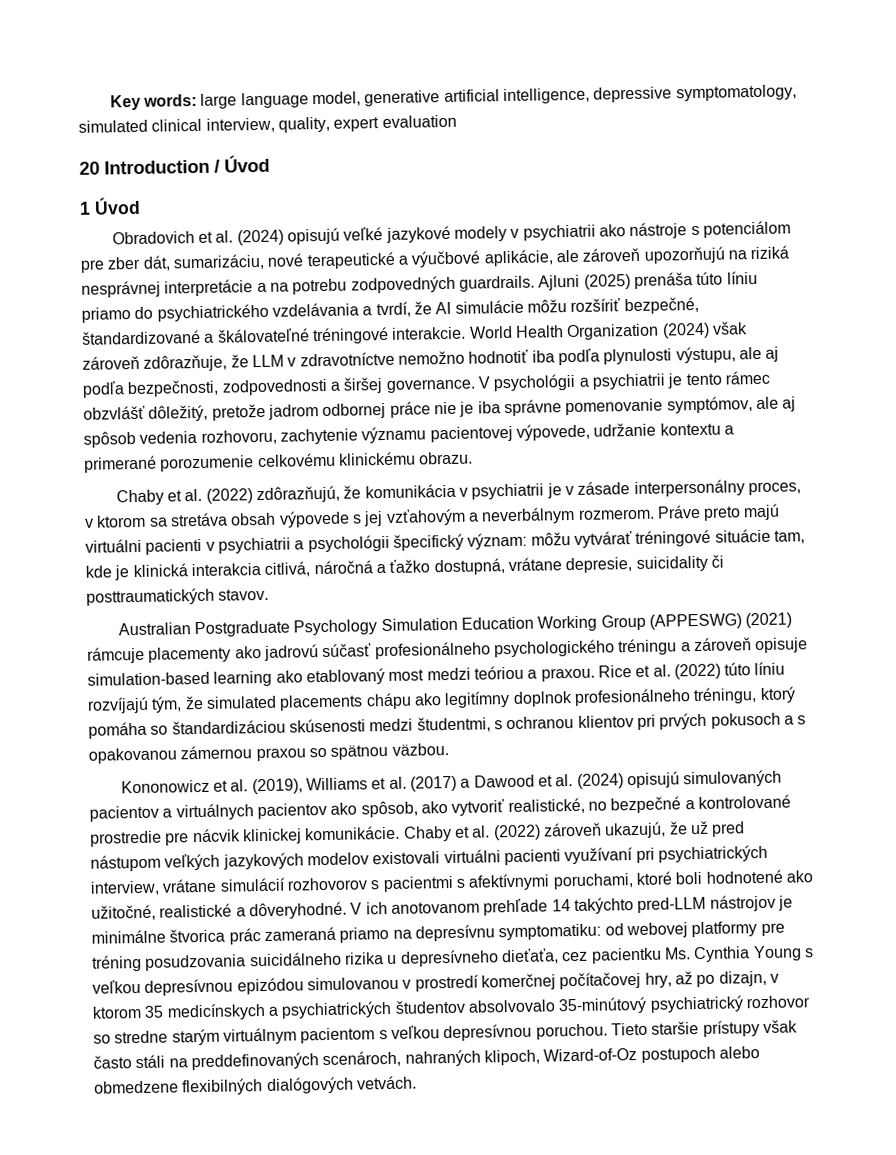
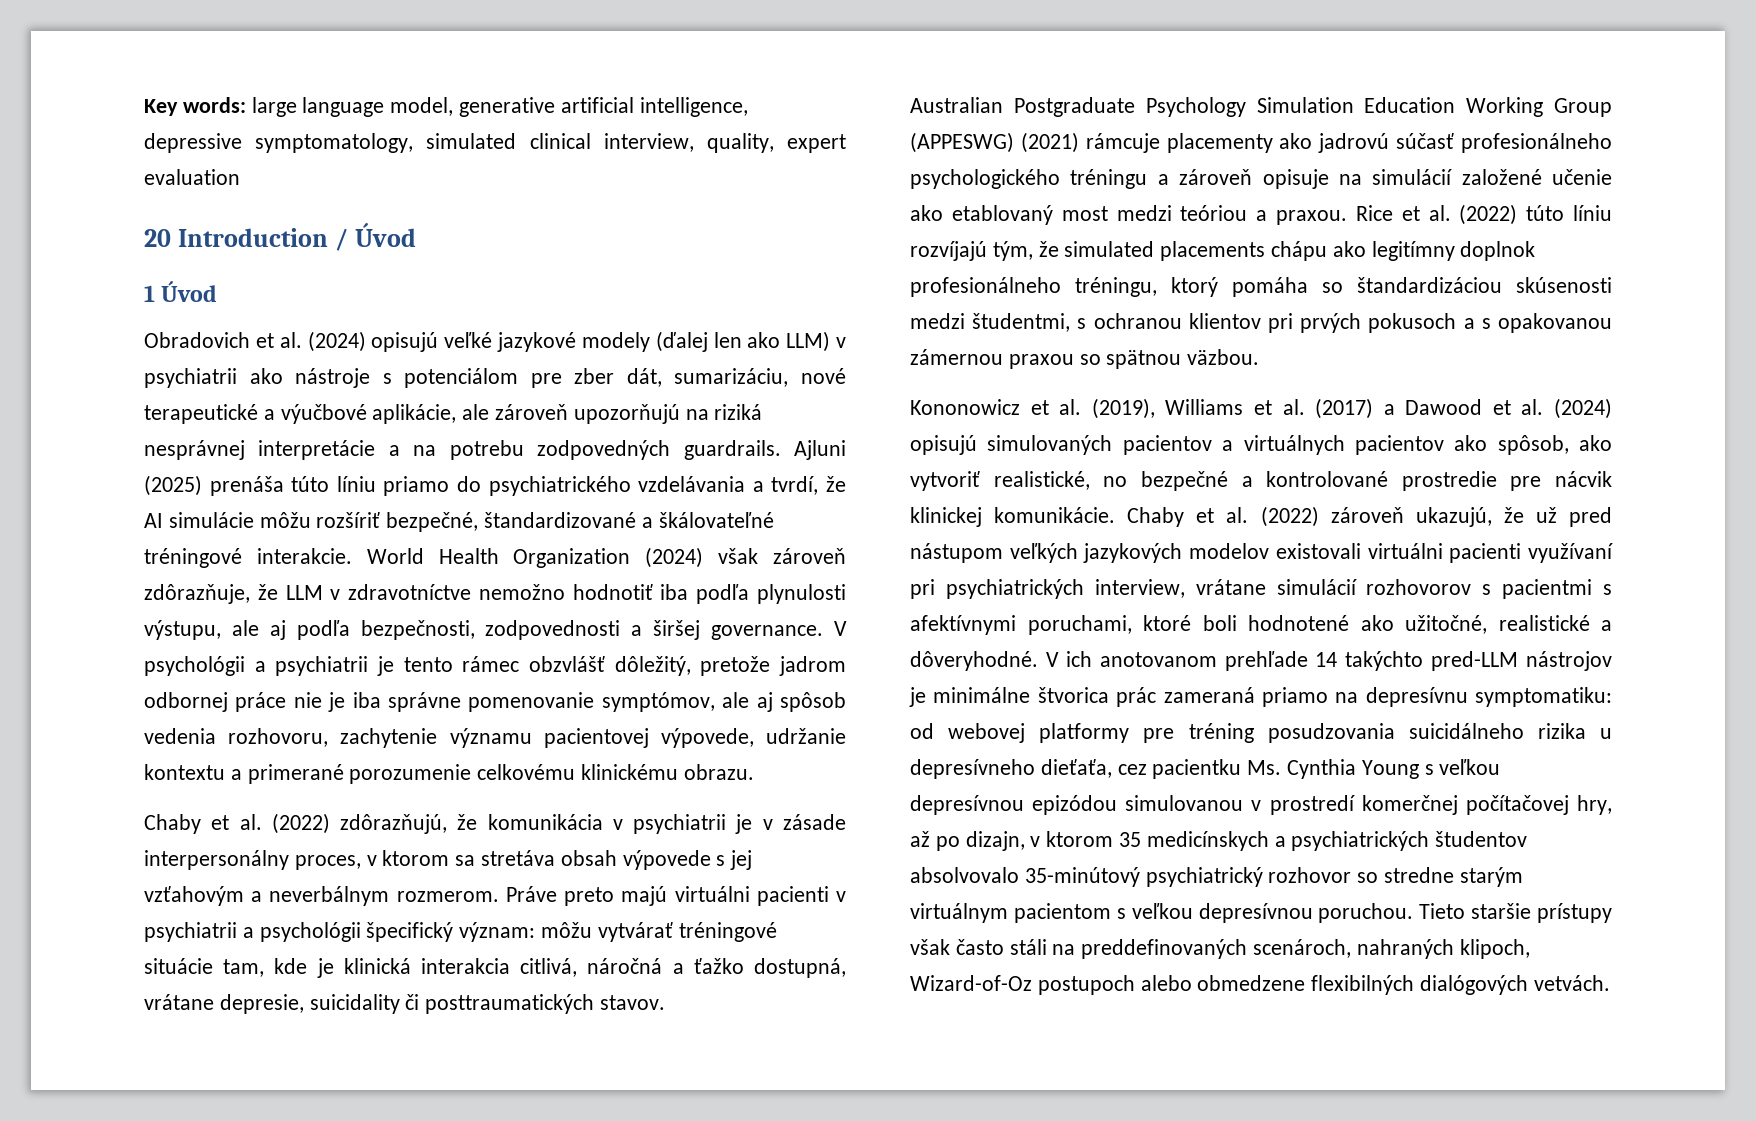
- Obradovich et al. (2024) opisujú veľké jazykové modely v psychiatrii ako nástroje s potenciálom pre zber dát, sumarizáciu, nové terapeutické a výučbové aplikácie, ale zároveň upozorňujú na riziká nesprávnej interpretácie a na potrebu zodpovedných guardrails.
+ Obradovich et al. (2024) opisujú veľké jazykové modely (ďalej len ako LLM) v psychiatrii ako nástroje s potenciálom pre zber dát, sumarizáciu, nové terapeutické a výučbové aplikácie, ale zároveň upozorňujú na riziká nesprávnej interpretácie a na potrebu zodpovedných guardrails.
- Australian Postgraduate Psychology Simulation Education Working Group (APPESWG) (2021) rámcuje placementy ako jadrovú súčasť profesionálneho psychologického tréningu a zároveň opisuje simulation-based learning ako etablovaný most medzi teóriou a praxou.
+ Australian Postgraduate Psychology Simulation Education Working Group (APPESWG) (2021) rámcuje placementy ako jadrovú súčasť profesionálneho psychologického tréningu a zároveň opisuje na simulácií založené učenie ako etablovaný most medzi teóriou a praxou.

